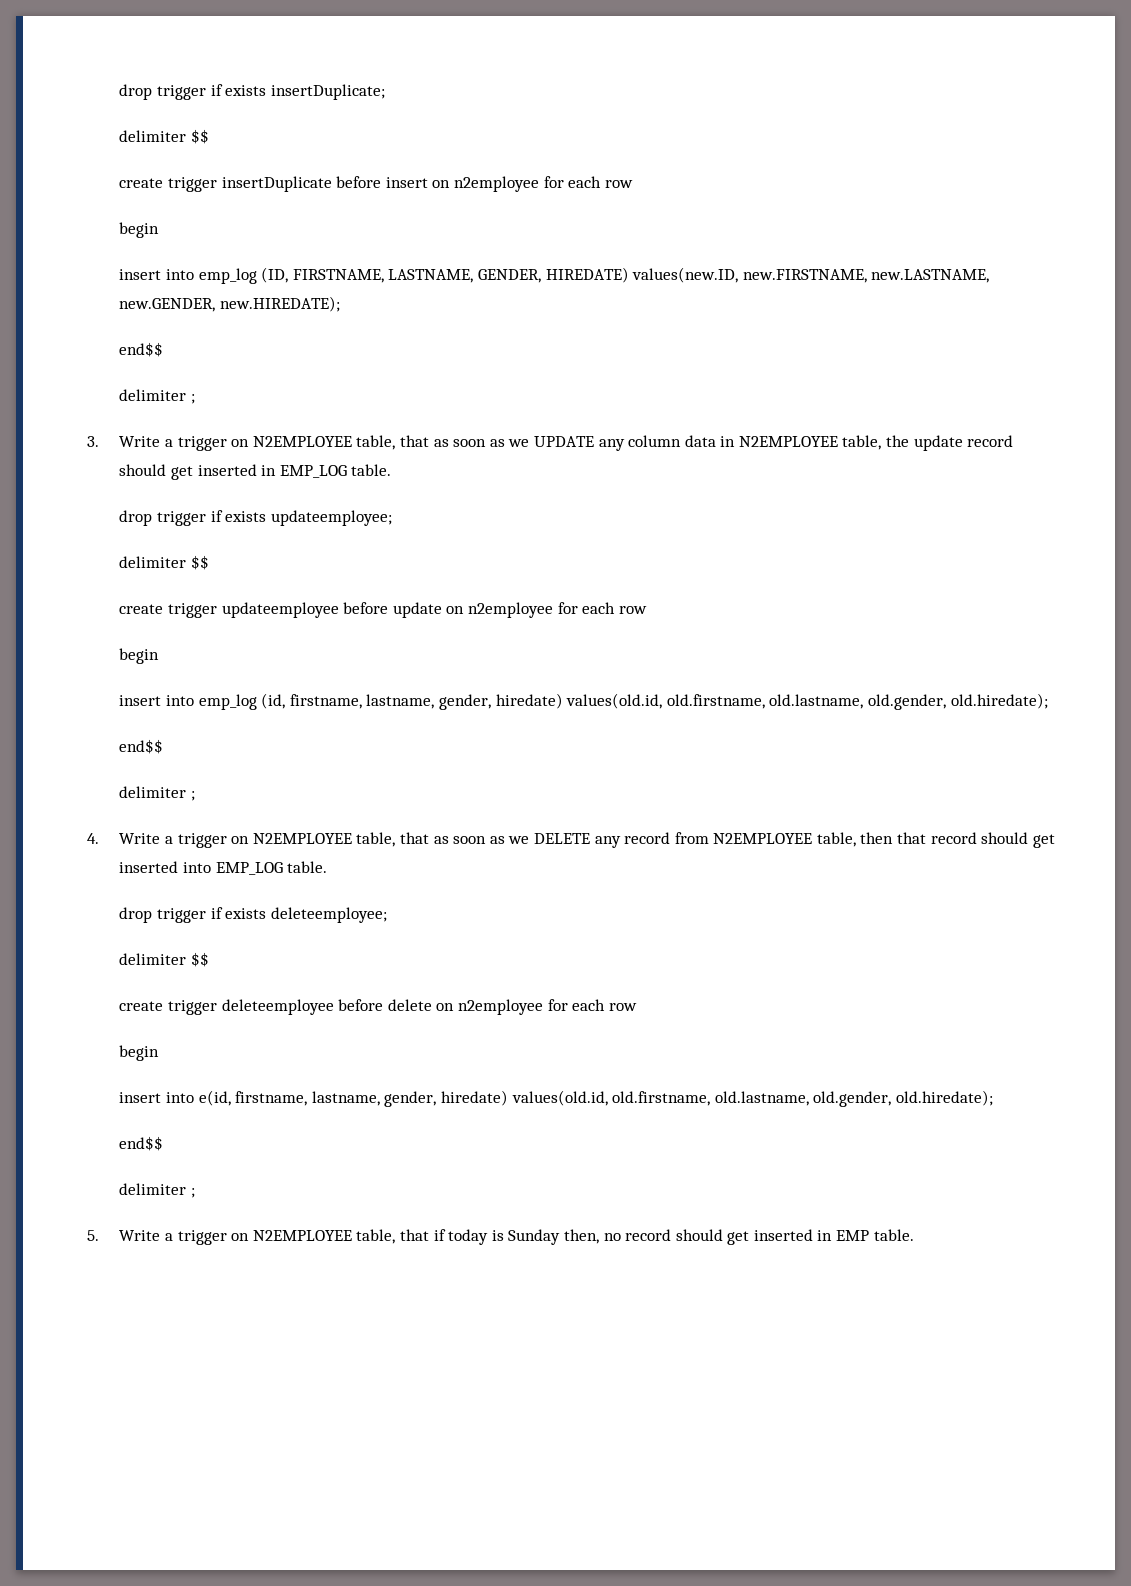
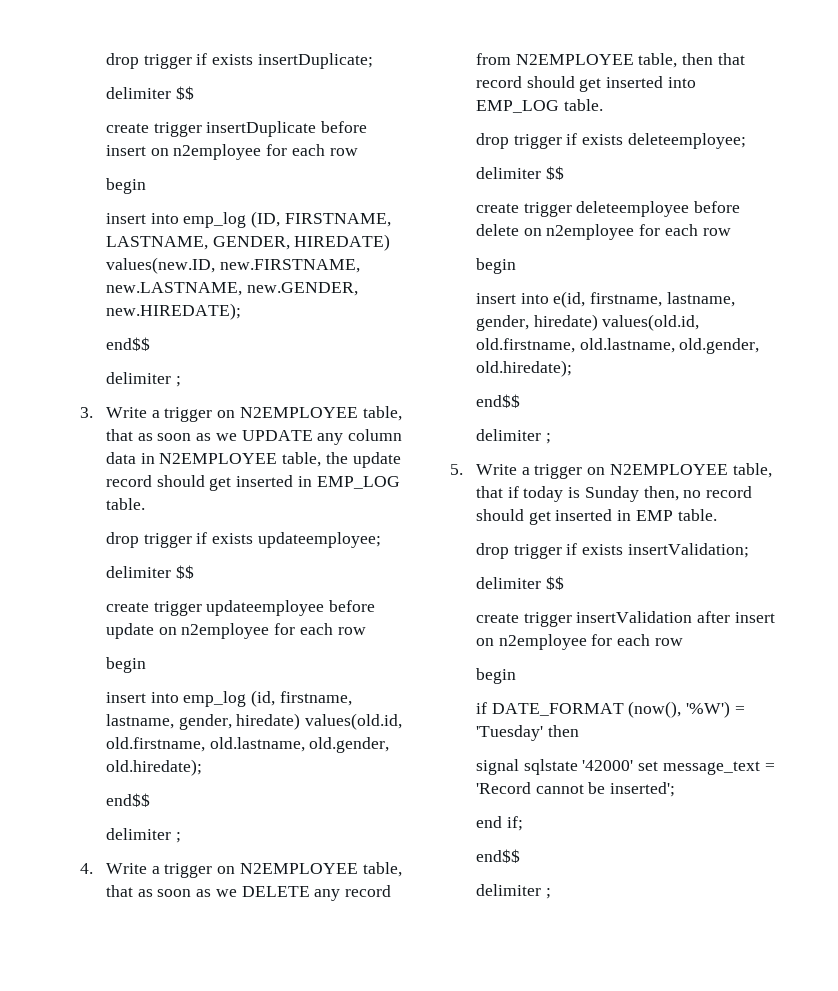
+ drop trigger if exists insertValidation;
+ delimiter $$
+ create trigger insertValidation after insert on n2employee for each row
+ begin
+ if DATE_FORMAT (now(), '%W') = 'Tuesday' then
+ signal sqlstate '42000' set message_text = 'Record cannot be inserted';
+ end if;
+ end$$
+ delimiter ;

